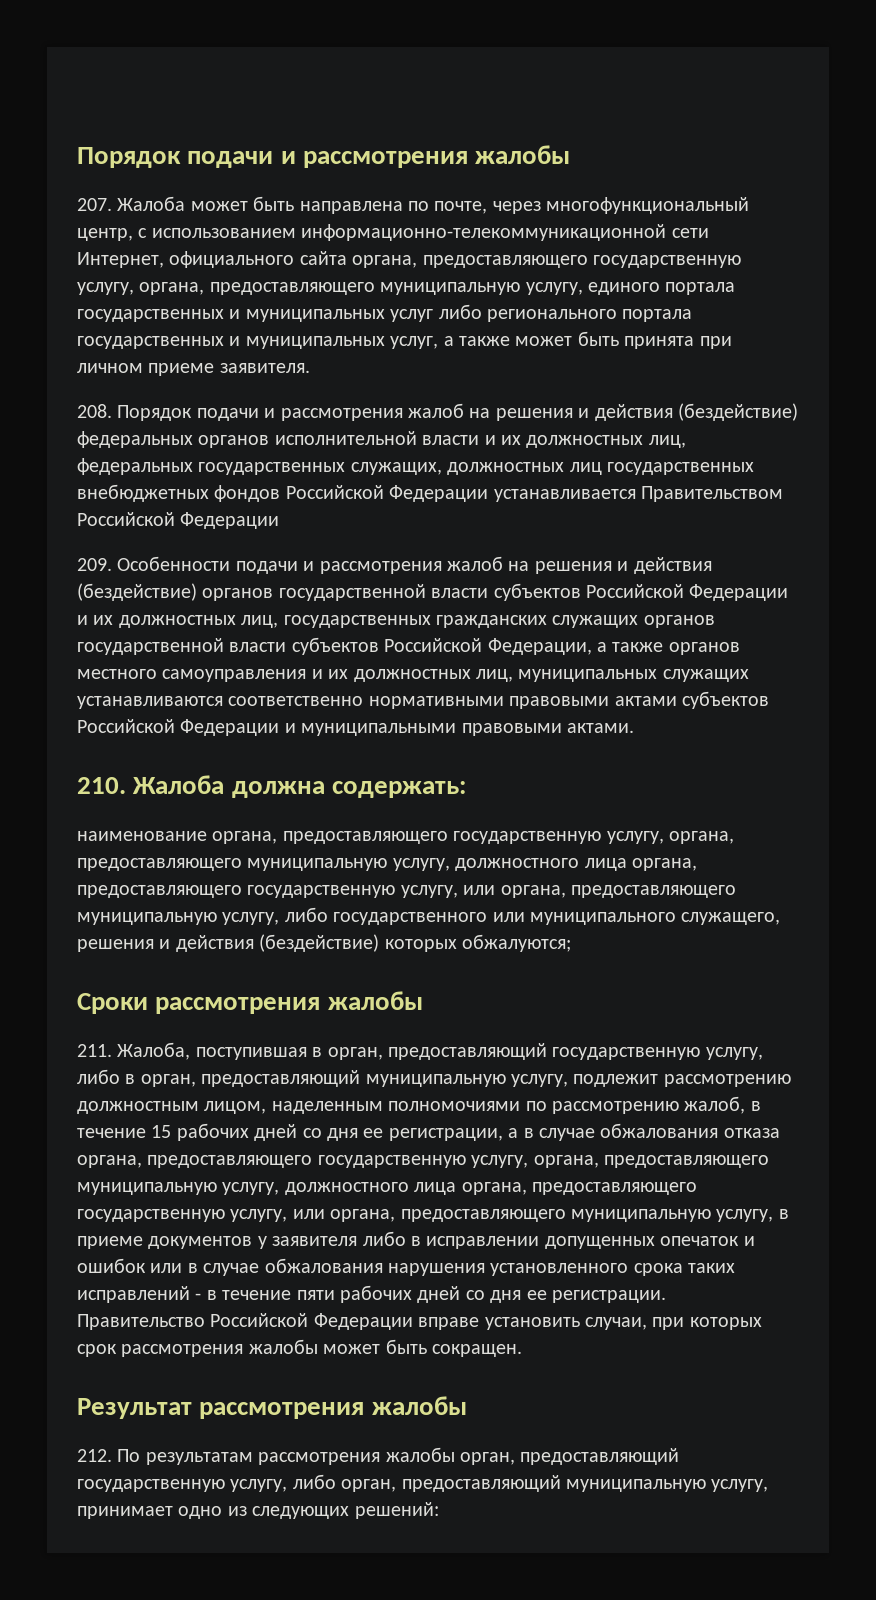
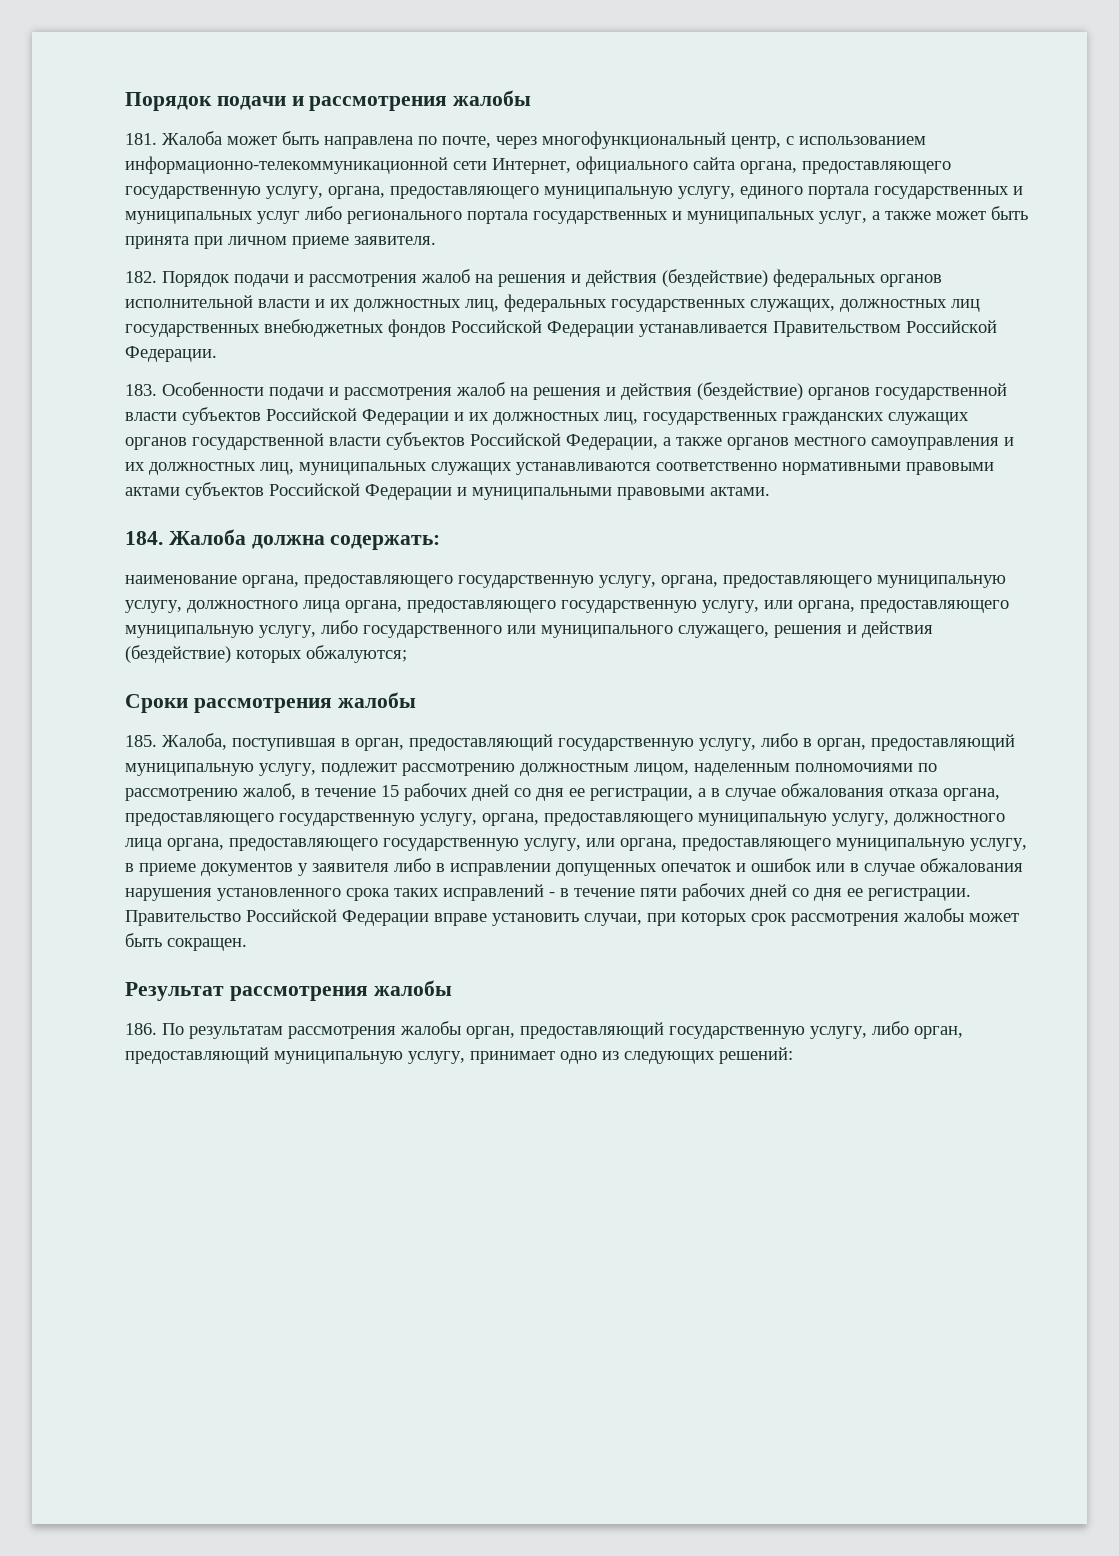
- 207. Жалоба может быть направлена по почте, через многофункциональный центр, с использованием информационно-телекоммуникационной сети Интернет, официального сайта органа, предоставляющего государственную услугу, органа, предоставляющего муниципальную услугу, единого портала государственных и муниципальных услуг либо регионального портала государственных и муниципальных услуг, а также может быть принята при личном приеме заявителя.
+ 181. Жалоба может быть направлена по почте, через многофункциональный центр, с использованием информационно-телекоммуникационной сети Интернет, официального сайта органа, предоставляющего государственную услугу, органа, предоставляющего муниципальную услугу, единого портала государственных и муниципальных услуг либо регионального портала государственных и муниципальных услуг, а также может быть принята при личном приеме заявителя.
- 208. Порядок подачи и рассмотрения жалоб на решения и действия (бездействие) федеральных органов исполнительной власти и их должностных лиц, федеральных государственных служащих, должностных лиц государственных внебюджетных фондов Российской Федерации устанавливается Правительством Российской Федерации
- 209. Особенности подачи и рассмотрения жалоб на решения и действия (бездействие) органов государственной власти субъектов Российской Федерации и их должностных лиц, государственных гражданских служащих органов государственной власти субъектов Российской Федерации, а также органов местного самоуправления и их должностных лиц, муниципальных служащих устанавливаются соответственно нормативными правовыми актами субъектов Российской Федерации и муниципальными правовыми актами.
+ 182. Порядок подачи и рассмотрения жалоб на решения и действия (бездействие) федеральных органов исполнительной власти и их должностных лиц, федеральных государственных служащих, должностных лиц государственных внебюджетных фондов Российской Федерации устанавливается Правительством Российской Федерации.
+ 183. Особенности подачи и рассмотрения жалоб на решения и действия (бездействие) органов государственной власти субъектов Российской Федерации и их должностных лиц, государственных гражданских служащих органов государственной власти субъектов Российской Федерации, а также органов местного самоуправления и их должностных лиц, муниципальных служащих устанавливаются соответственно нормативными правовыми актами субъектов Российской Федерации и муниципальными правовыми актами.
- 210. Жалоба должна содержать:
+ 184. Жалоба должна содержать:
- 211. Жалоба, поступившая в орган, предоставляющий государственную услугу, либо в орган, предоставляющий муниципальную услугу, подлежит рассмотрению должностным лицом, наделенным полномочиями по рассмотрению жалоб, в течение 15 рабочих дней со дня ее регистрации, а в случае обжалования отказа органа, предоставляющего государственную услугу, органа, предоставляющего муниципальную услугу, должностного лица органа, предоставляющего государственную услугу, или органа, предоставляющего муниципальную услугу, в приеме документов у заявителя либо в исправлении допущенных опечаток и ошибок или в случае обжалования нарушения установленного срока таких исправлений - в течение пяти рабочих дней со дня ее регистрации.
+ 185. Жалоба, поступившая в орган, предоставляющий государственную услугу, либо в орган, предоставляющий муниципальную услугу, подлежит рассмотрению должностным лицом, наделенным полномочиями по рассмотрению жалоб, в течение 15 рабочих дней со дня ее регистрации, а в случае обжалования отказа органа, предоставляющего государственную услугу, органа, предоставляющего муниципальную услугу, должностного лица органа, предоставляющего государственную услугу, или органа, предоставляющего муниципальную услугу, в приеме документов у заявителя либо в исправлении допущенных опечаток и ошибок или в случае обжалования нарушения установленного срока таких исправлений - в течение пяти рабочих дней со дня ее регистрации.
- 212. По результатам рассмотрения жалобы орган, предоставляющий государственную услугу, либо орган, предоставляющий муниципальную услугу, принимает одно из следующих решений:
+ 186. По результатам рассмотрения жалобы орган, предоставляющий государственную услугу, либо орган, предоставляющий муниципальную услугу, принимает одно из следующих решений:

